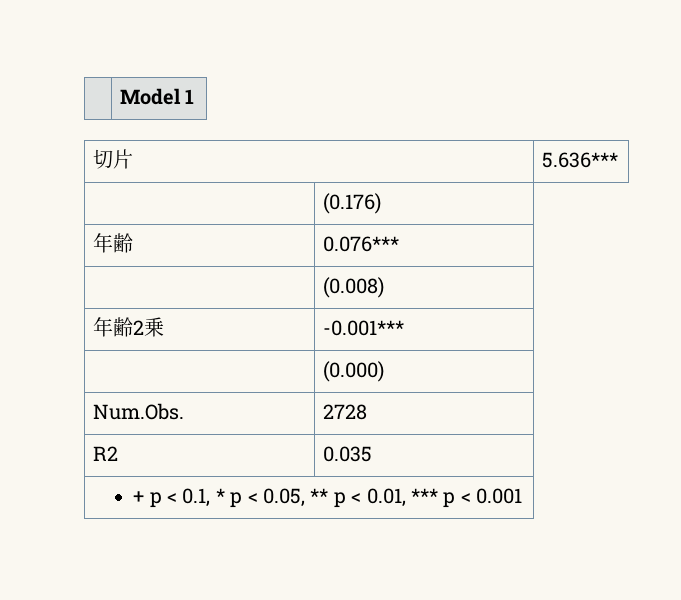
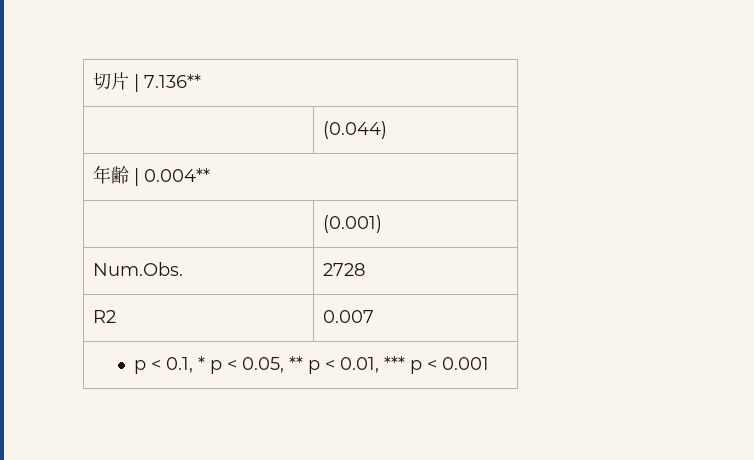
- | Model 1
- 切片 | 5.636***
- | (0.176)
- 年齢 | 0.076***
- | (0.008)
- 年齢2乗 | -0.001***
- | (0.000)
+ 切片 | 7.136**
+ | (0.044)
+ 年齢 | 0.004**
+ | (0.001)
- R2 | 0.035
- + p < 0.1, * p < 0.05, ** p < 0.01, *** p < 0.001
+ R2 | 0.007
+ p < 0.1, * p < 0.05, ** p < 0.01, *** p < 0.001

